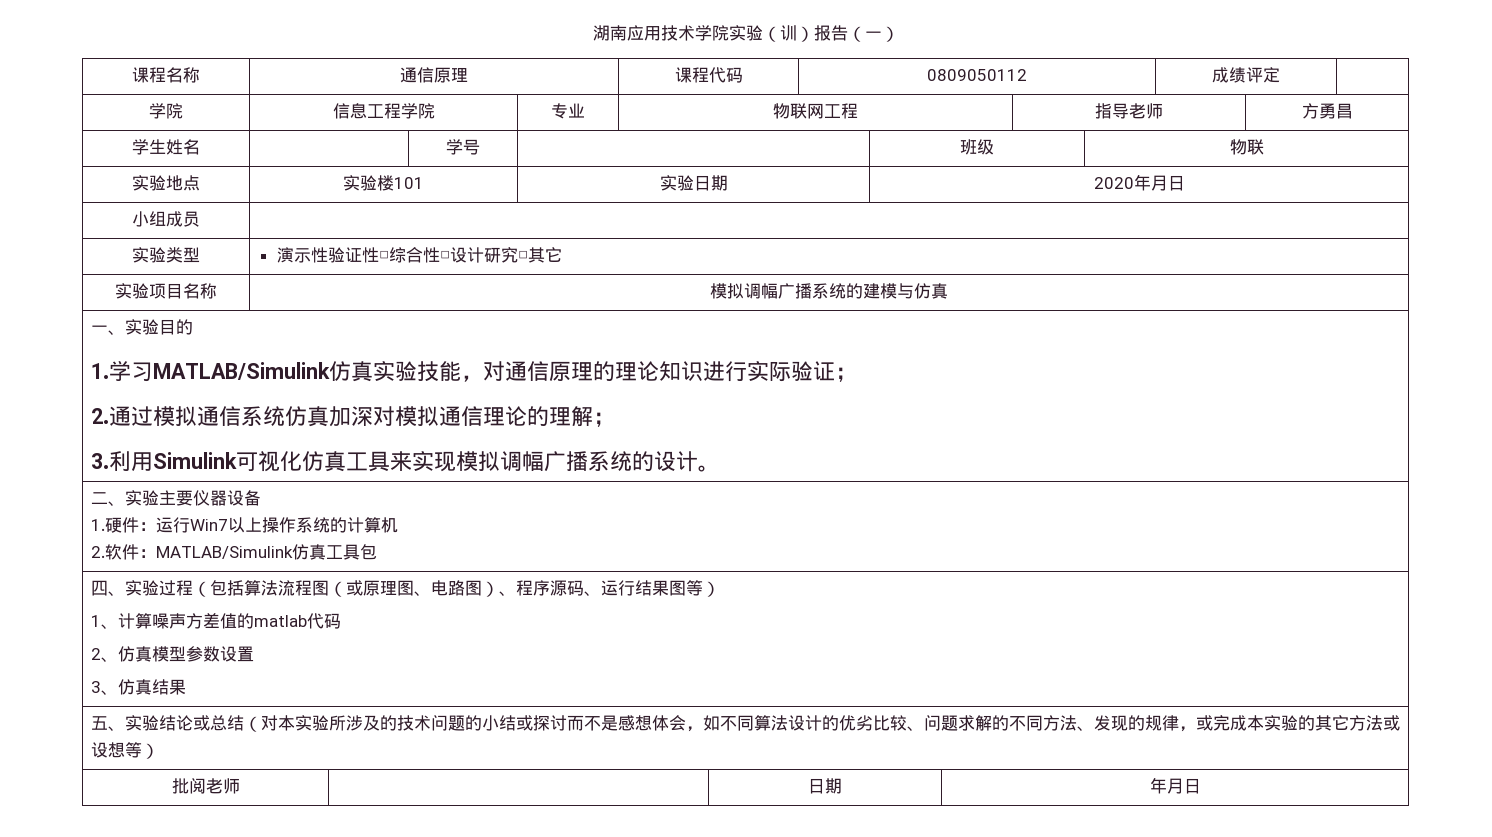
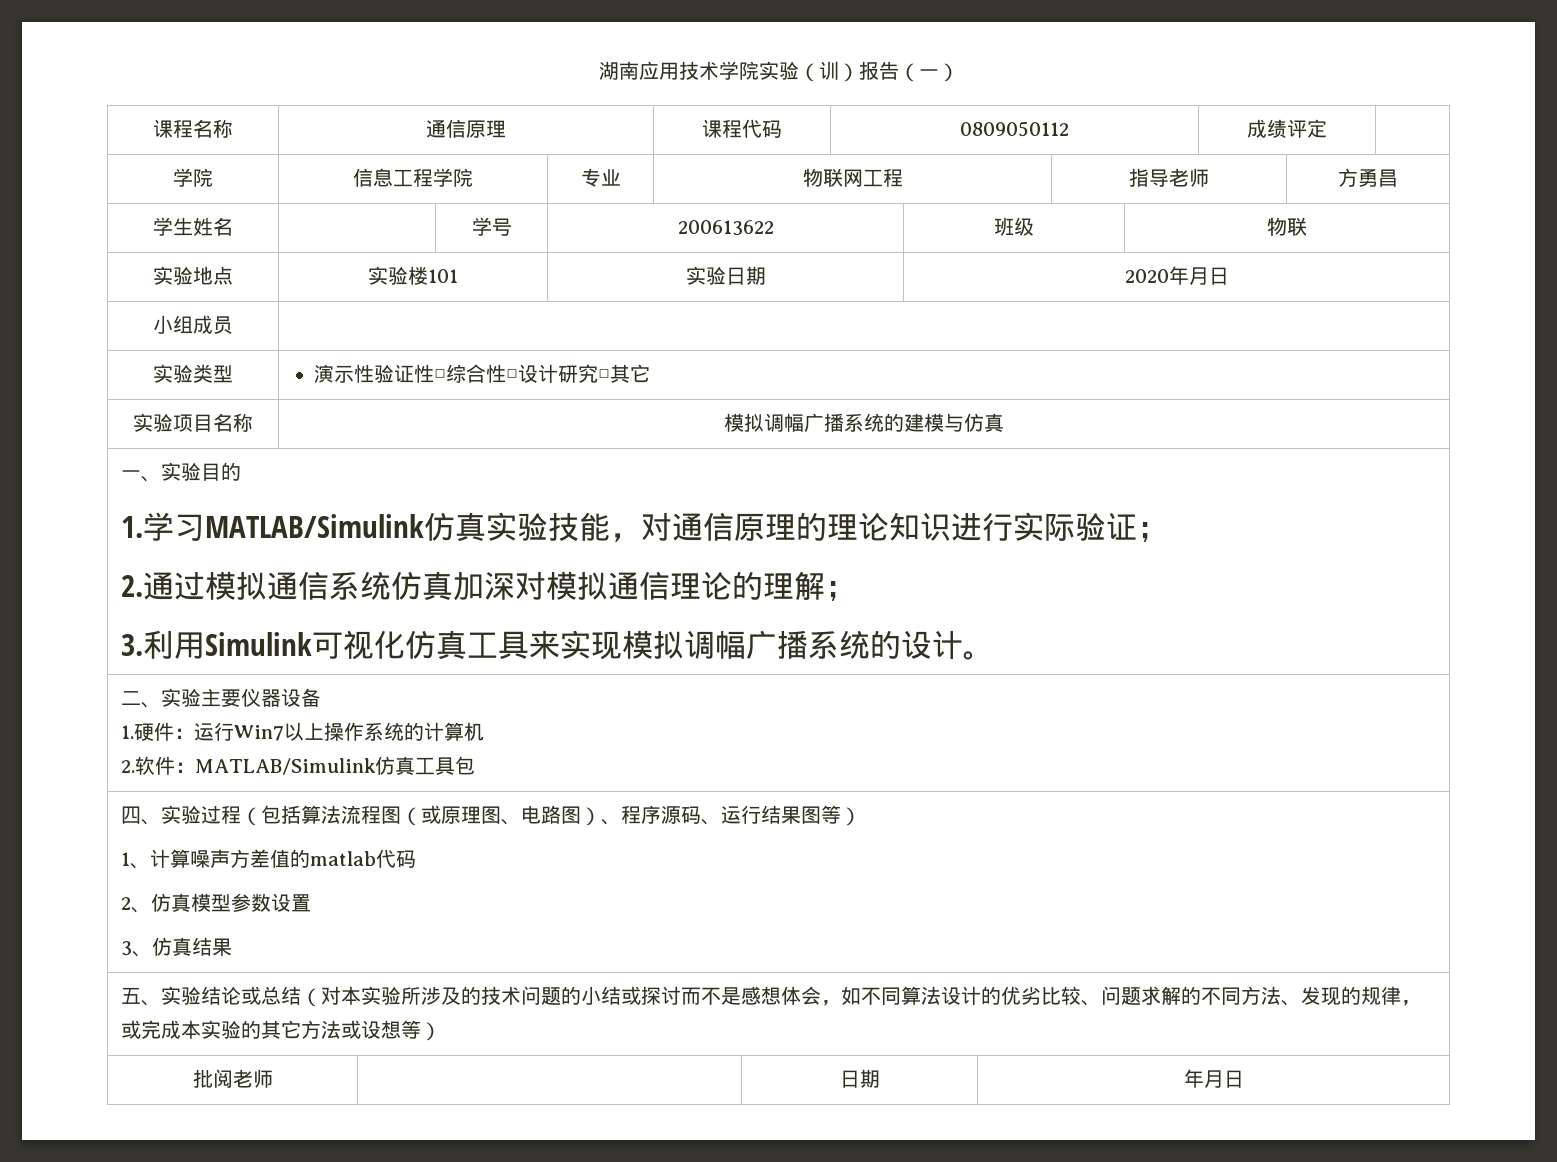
- 学生姓名 | | 学号 | | 班级 | 物联
+ 学生姓名 | | 学号 | 200613622 | 班级 | 物联

